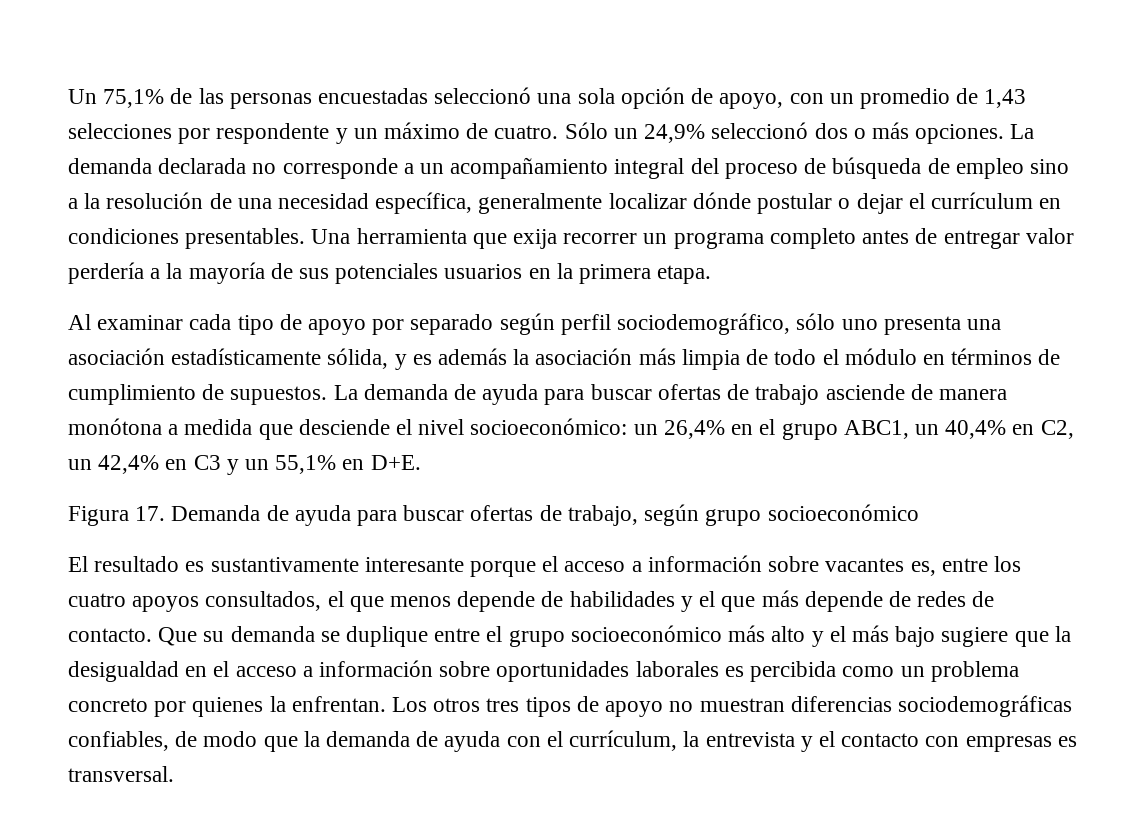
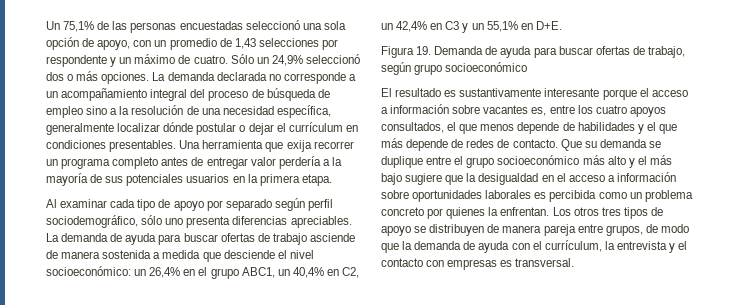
- Al examinar cada tipo de apoyo por separado según perfil sociodemográfico, sólo uno presenta una asociación estadísticamente sólida, y es además la asociación más limpia de todo el módulo en términos de cumplimiento de supuestos.
+ Al examinar cada tipo de apoyo por separado según perfil sociodemográfico, sólo uno presenta diferencias apreciables.
- La demanda de ayuda para buscar ofertas de trabajo asciende de manera monótona a medida que desciende el nivel socioeconómico: un 26,4% en el grupo ABC1, un 40,4% en C2, un 42,4% en C3 y un 55,1% en D+E.
+ La demanda de ayuda para buscar ofertas de trabajo asciende de manera sostenida a medida que desciende el nivel socioeconómico: un 26,4% en el grupo ABC1, un 40,4% en C2, un 42,4% en C3 y un 55,1% en D+E.
- Figura 17. Demanda de ayuda para buscar ofertas de trabajo, según grupo socioeconómico
+ Figura 19. Demanda de ayuda para buscar ofertas de trabajo, según grupo socioeconómico
- Los otros tres tipos de apoyo no muestran diferencias sociodemográficas confiables, de modo que la demanda de ayuda con el currículum, la entrevista y el contacto con empresas es transversal.
+ Los otros tres tipos de apoyo se distribuyen de manera pareja entre grupos, de modo que la demanda de ayuda con el currículum, la entrevista y el contacto con empresas es transversal.

